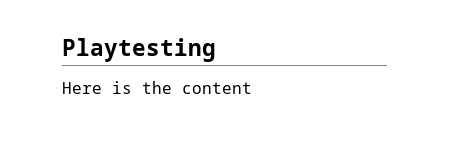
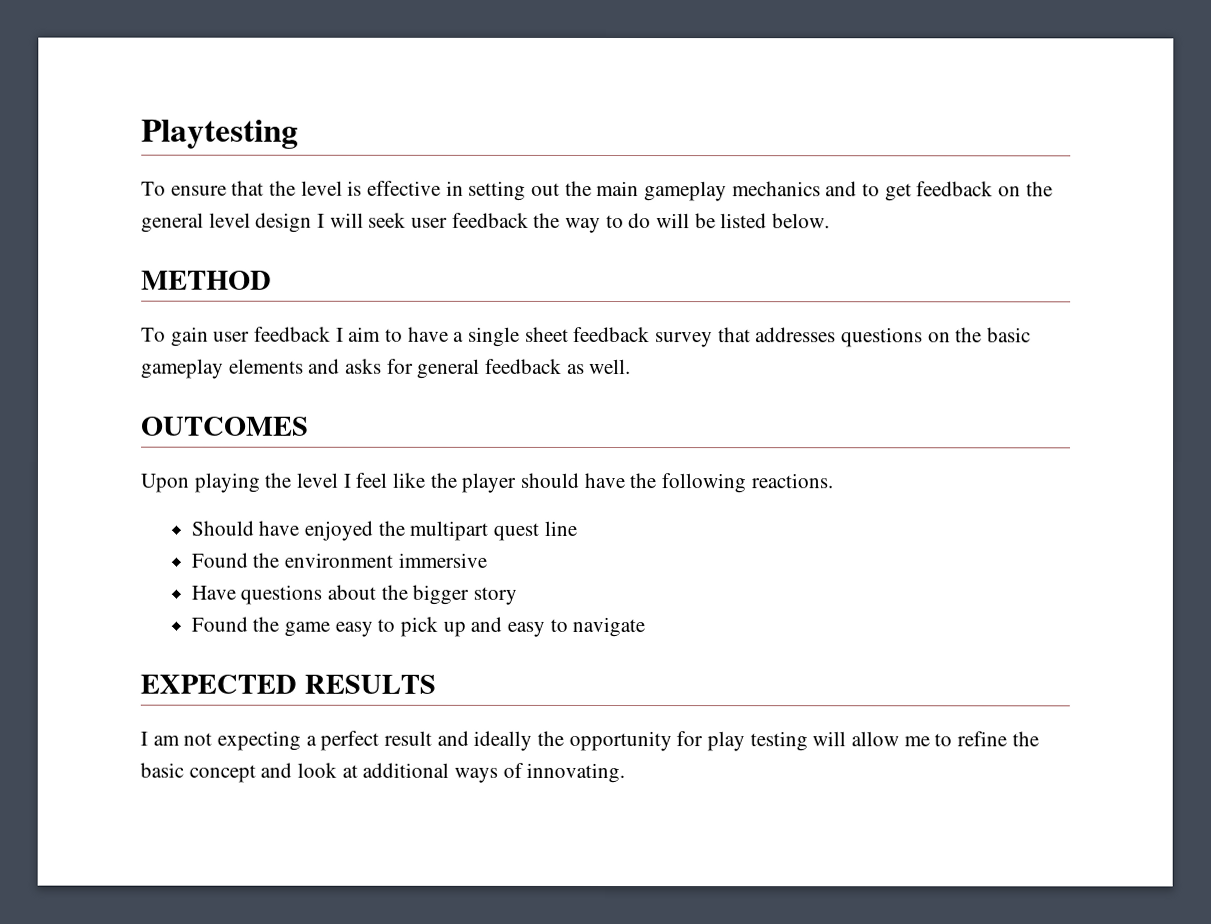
- Here is the content
+ To ensure that the level is effective in setting out the main gameplay mechanics and to get feedback on the general level design I will seek user feedback the way to do will be listed below.
+ METHOD
+ To gain user feedback I aim to have a single sheet feedback survey that addresses questions on the basic gameplay elements and asks for general feedback as well.
+ OUTCOMES
+ Upon playing the level I feel like the player should have the following reactions.
+ Should have enjoyed the multipart quest line
+ Found the environment immersive
+ Have questions about the bigger story
+ Found the game easy to pick up and easy to navigate
+ EXPECTED RESULTS
+ I am not expecting a perfect result and ideally the opportunity for play testing will allow me to refine the basic concept and look at additional ways of innovating.

